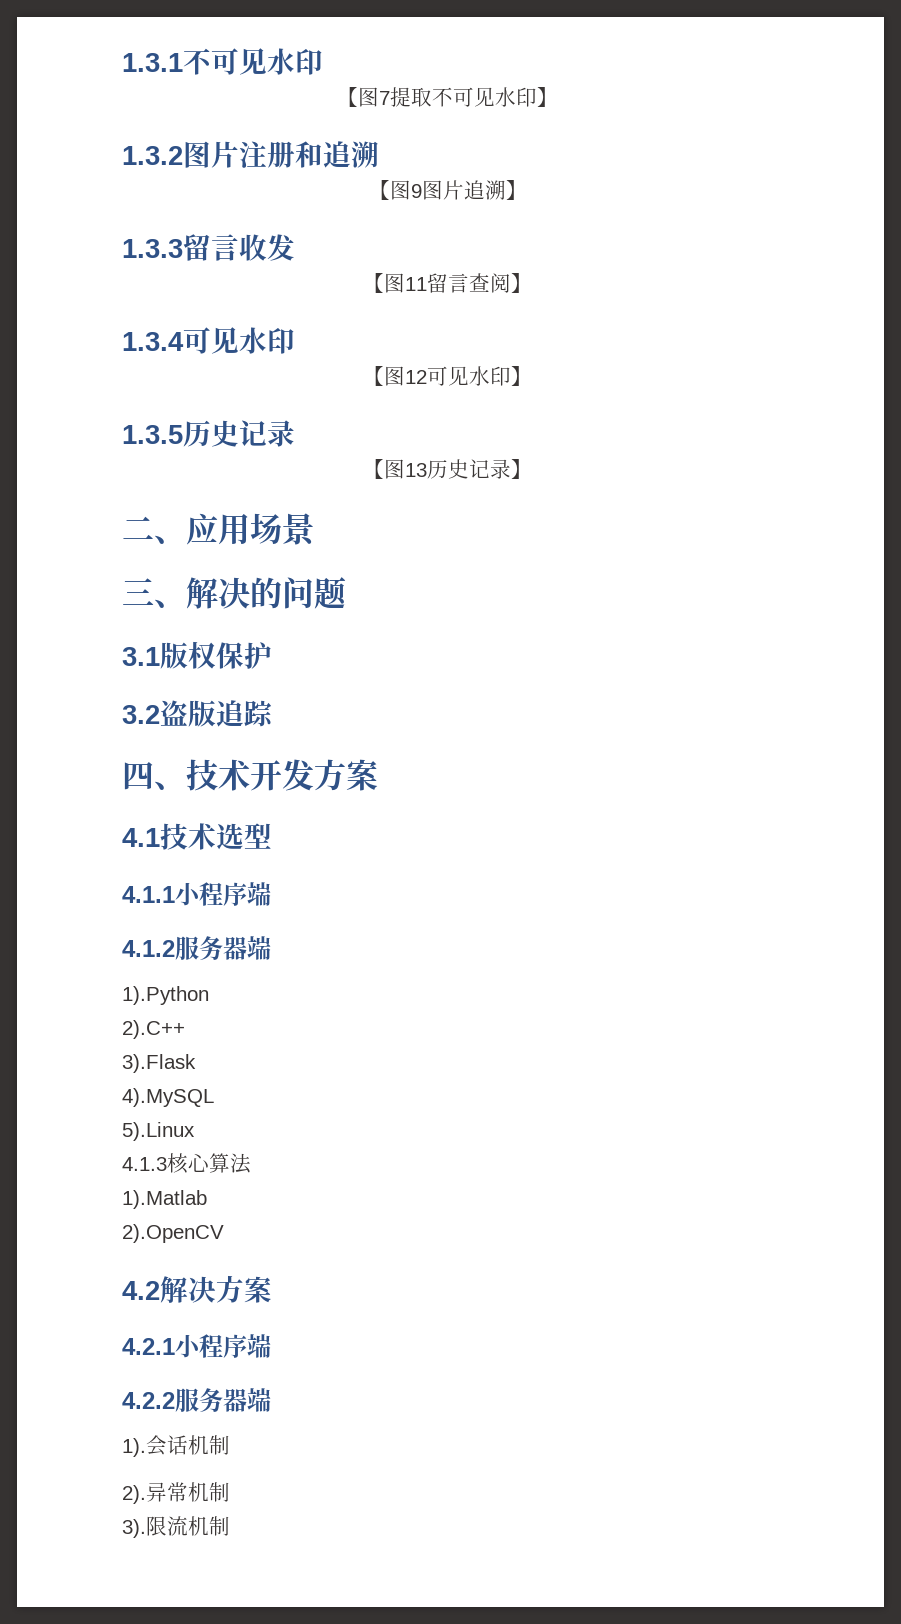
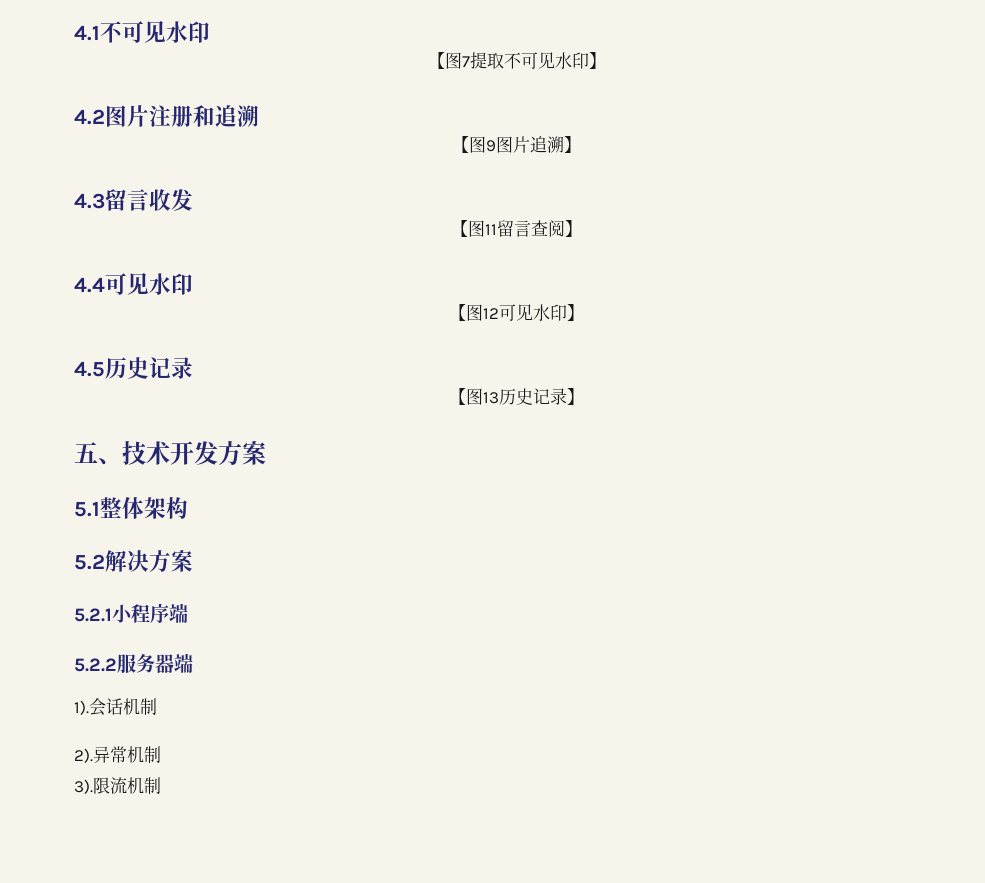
- 1.3.1不可见水印
+ 4.1不可见水印
- 1.3.2图片注册和追溯
+ 4.2图片注册和追溯
- 1.3.3留言收发
+ 4.3留言收发
- 1.3.4可见水印
+ 4.4可见水印
- 1.3.5历史记录
+ 4.5历史记录
- 二、应用场景
- 三、解决的问题
- 3.1版权保护
- 3.2盗版追踪
- 四、技术开发方案
- 4.1技术选型
- 4.1.1小程序端
- 4.1.2服务器端
- 1).Python
- 2).C++
- 3).Flask
- 4).MySQL
- 5).Linux
- 4.1.3核心算法
- 1).Matlab
- 2).OpenCV
- 4.2解决方案
- 4.2.1小程序端
- 4.2.2服务器端
+ 五、技术开发方案
+ 5.1整体架构
+ 5.2解决方案
+ 5.2.1小程序端
+ 5.2.2服务器端

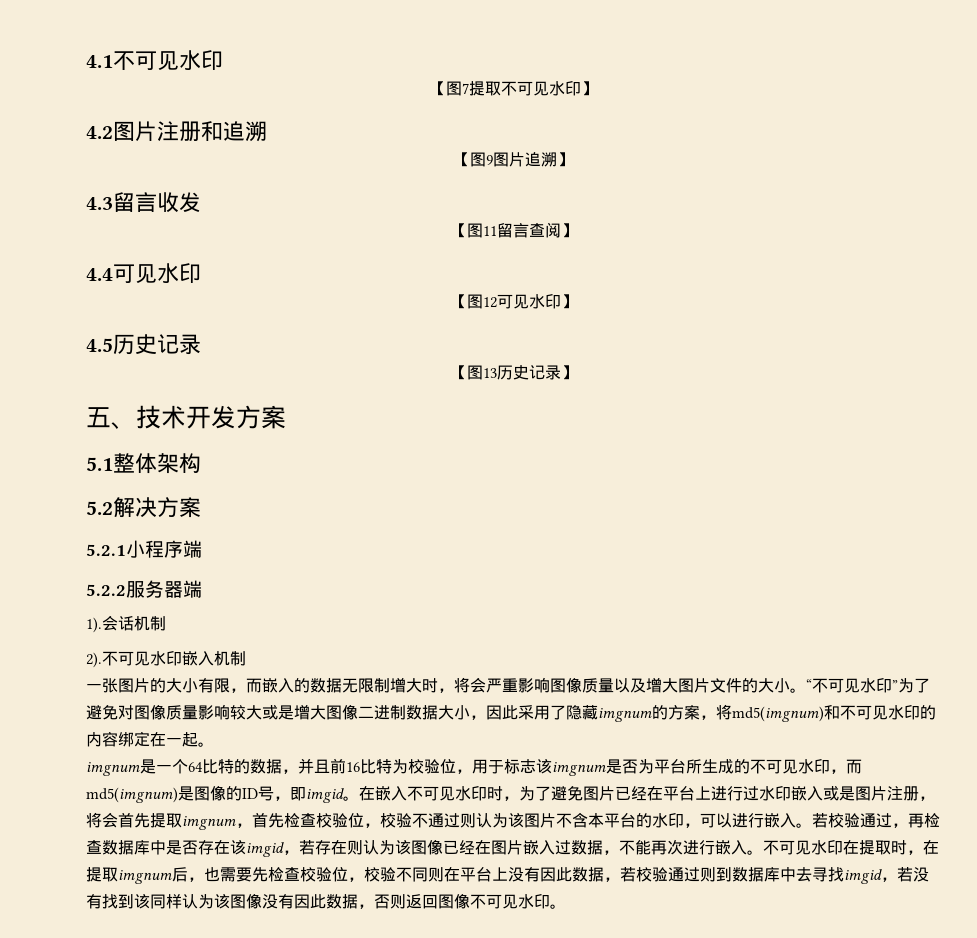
- 异常机制
- 3).限流机制
+ 不可见水印嵌入机制
+ 一张图片的大小有限，而嵌入的数据无限制增大时，将会严重影响图像质量以及增大图片文件的大小。“不可见水印”为了避免对图像质量影响较大或是增大图像二进制数据大小，因此采用了隐藏imgnum的方案，将md5(imgnum)和不可见水印的内容绑定在一起。
+ imgnum是一个64比特的数据，并且前16比特为校验位，用于标志该imgnum是否为平台所生成的不可见水印，而md5(imgnum)是图像的ID号，即imgid。在嵌入不可见水印时，为了避免图片已经在平台上进行过水印嵌入或是图片注册，将会首先提取imgnum，首先检查校验位，校验不通过则认为该图片不含本平台的水印，可以进行嵌入。若校验通过，再检查数据库中是否存在该imgid，若存在则认为该图像已经在图片嵌入过数据，不能再次进行嵌入。不可见水印在提取时，在提取imgnum后，也需要先检查校验位，校验不同则在平台上没有因此数据，若校验通过则到数据库中去寻找imgid，若没有找到该同样认为该图像没有因此数据，否则返回图像不可见水印。

